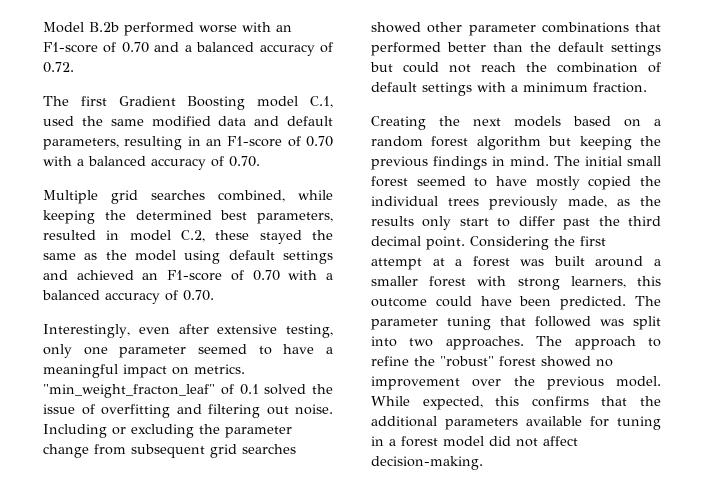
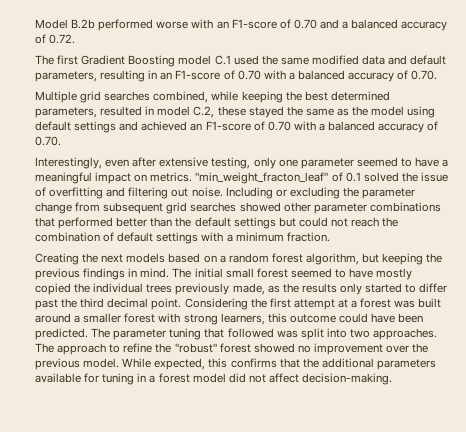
- The first Gradient Boosting model C.1, used the same modified data and default parameters, resulting in an F1-score of 0.70 with a balanced accuracy of 0.70.
+ The first Gradient Boosting model C.1 used the same modified data and default parameters, resulting in an F1-score of 0.70 with a balanced accuracy of 0.70.
- Multiple grid searches combined, while keeping the determined best parameters, resulted in model C.2, these stayed the same as the model using default settings and achieved an F1-score of 0.70 with a balanced accuracy of 0.70.
+ Multiple grid searches combined, while keeping the best determined parameters, resulted in model C.2, these stayed the same as the model using default settings and achieved an F1-score of 0.70 with a balanced accuracy of 0.70.
- Creating the next models based on a random forest algorithm but keeping the previous findings in mind.
+ Creating the next models based on a random forest algorithm, but keeping the previous findings in mind.
- The initial small forest seemed to have mostly copied the individual trees previously made, as the results only start to differ past the third decimal point.
+ The initial small forest seemed to have mostly copied the individual trees previously made, as the results only started to differ past the third decimal point.

